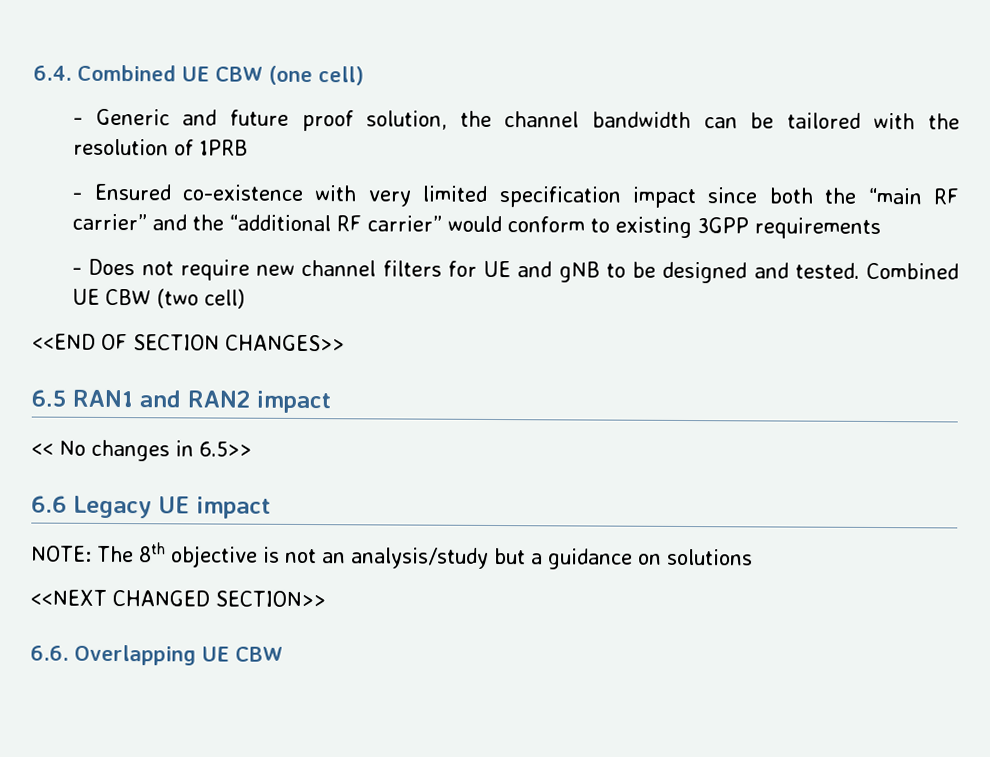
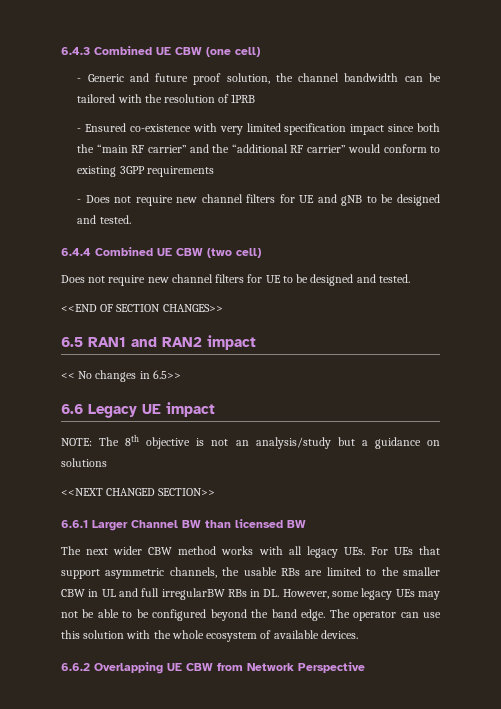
- 6.4. Combined UE CBW (one cell)
+ 6.4.3 Combined UE CBW (one cell)
- - Does not require new channel filters for UE and gNB to be designed and tested. Combined UE CBW (two cell)
+ - Does not require new channel filters for UE and gNB to be designed and tested.
+ 6.4.4 Combined UE CBW (two cell)
+ Does not require new channel filters for UE to be designed and tested.
- 6.6. Overlapping UE CBW
+ 6.6.1 Larger Channel BW than licensed BW
+ The next wider CBW method works with all legacy UEs. For UEs that support asymmetric channels, the usable RBs are limited to the smaller CBW in UL and full irregularBW RBs in DL. However, some legacy UEs may not be able to be configured beyond the band edge. The operator can use this solution with the whole ecosystem of available devices.
+ 6.6.2 Overlapping UE CBW from Network Perspective

